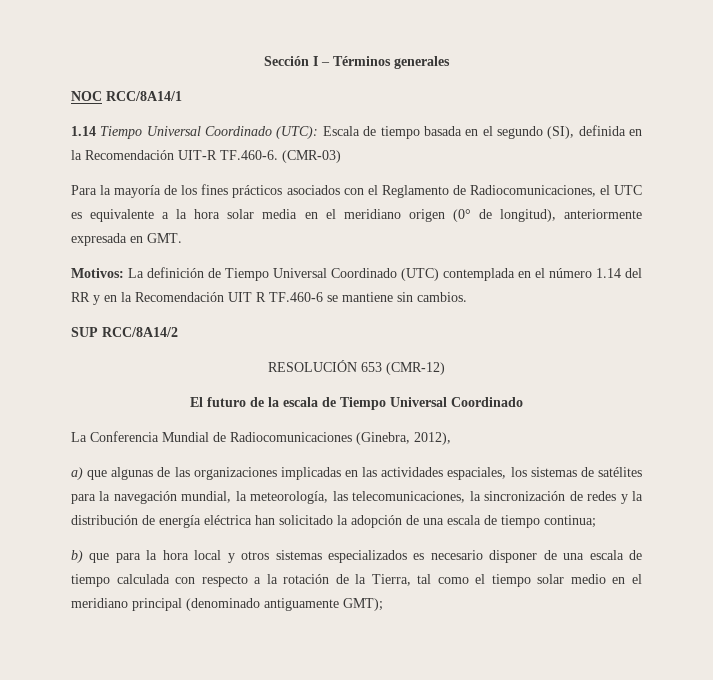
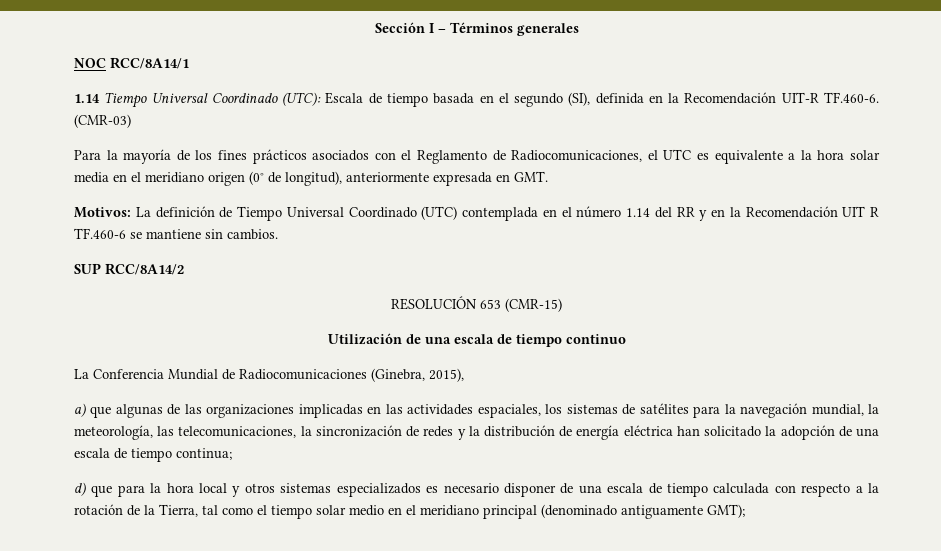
- RESOLUCIÓN 653 (CMR-12)
- El futuro de la escala de Tiempo Universal Coordinado
+ RESOLUCIÓN 653 (CMR-15)
+ Utilización de una escala de tiempo continuo
- La Conferencia Mundial de Radiocomunicaciones (Ginebra, 2012),
+ La Conferencia Mundial de Radiocomunicaciones (Ginebra, 2015),
- b) que para la hora local y otros sistemas especializados es necesario disponer de una escala de tiempo calculada con respecto a la rotación de la Tierra, tal como el tiempo solar medio en el meridiano principal (denominado antiguamente GMT);
+ d) que para la hora local y otros sistemas especializados es necesario disponer de una escala de tiempo calculada con respecto a la rotación de la Tierra, tal como el tiempo solar medio en el meridiano principal (denominado antiguamente GMT);

